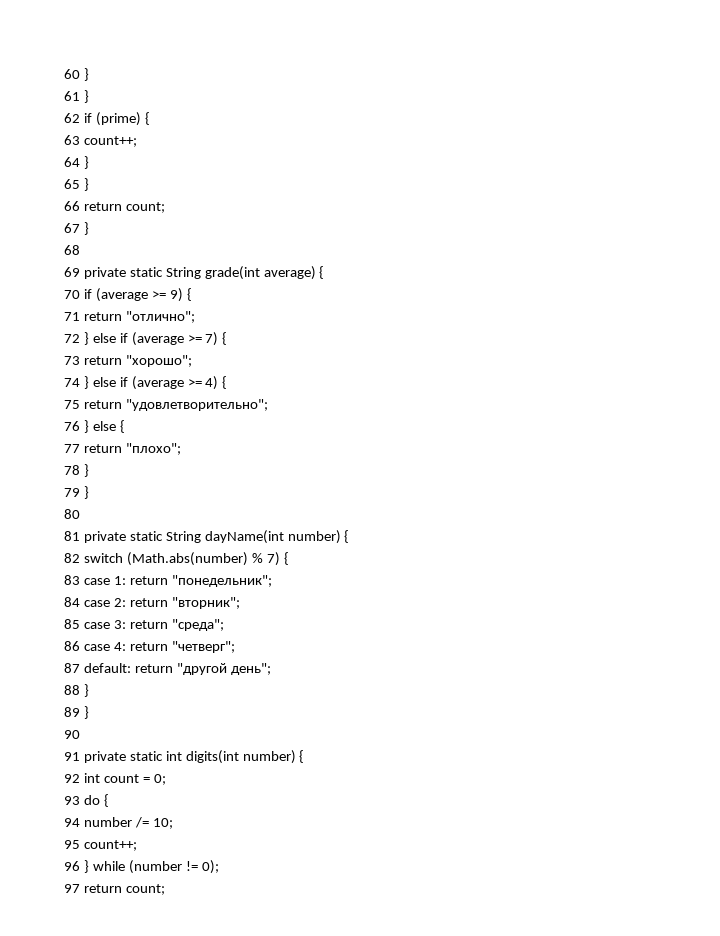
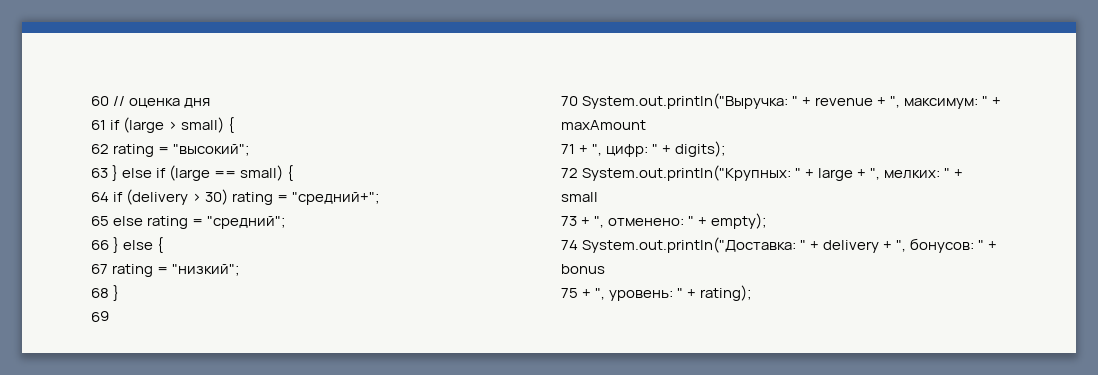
- 60 }
- 61 }
- 62 if (prime) {
- 63 count++;
- 64 }
- 65 }
- 66 return count;
- 67 }
- 68
- 69 private static String grade(int average) {
- 70 if (average >= 9) {
- 71 return "отлично";
- 72 } else if (average >= 7) {
- 73 return "хорошо";
- 74 } else if (average >= 4) {
- 75 return "удовлетворительно";
- 76 } else {
- 77 return "плохо";
- 78 }
- 79 }
- 80
- 81 private static String dayName(int number) {
- 82 switch (Math.abs(number) % 7) {
- 83 case 1: return "понедельник";
- 84 case 2: return "вторник";
- 85 case 3: return "среда";
- 86 case 4: return "четверг";
- 87 default: return "другой день";
- 88 }
- 89 }
- 90
- 91 private static int digits(int number) {
- 92 int count = 0;
- 93 do {
- 94 number /= 10;
- 95 count++;
- 96 } while (number != 0);
- 97 return count;
+ 60 // оценка дня
+ 61 if (large > small) {
+ 62 rating = "высокий";
+ 63 } else if (large == small) {
+ 64 if (delivery > 30) rating = "средний+";
+ 65 else rating = "средний";
+ 66 } else {
+ 67 rating = "низкий";
+ 68 }
+ 69
+ 70 System.out.println("Выручка: " + revenue + ", максимум: " + maxAmount
+ 71 + ", цифр: " + digits);
+ 72 System.out.println("Крупных: " + large + ", мелких: " + small
+ 73 + ", отменено: " + empty);
+ 74 System.out.println("Доставка: " + delivery + ", бонусов: " + bonus
+ 75 + ", уровень: " + rating);

